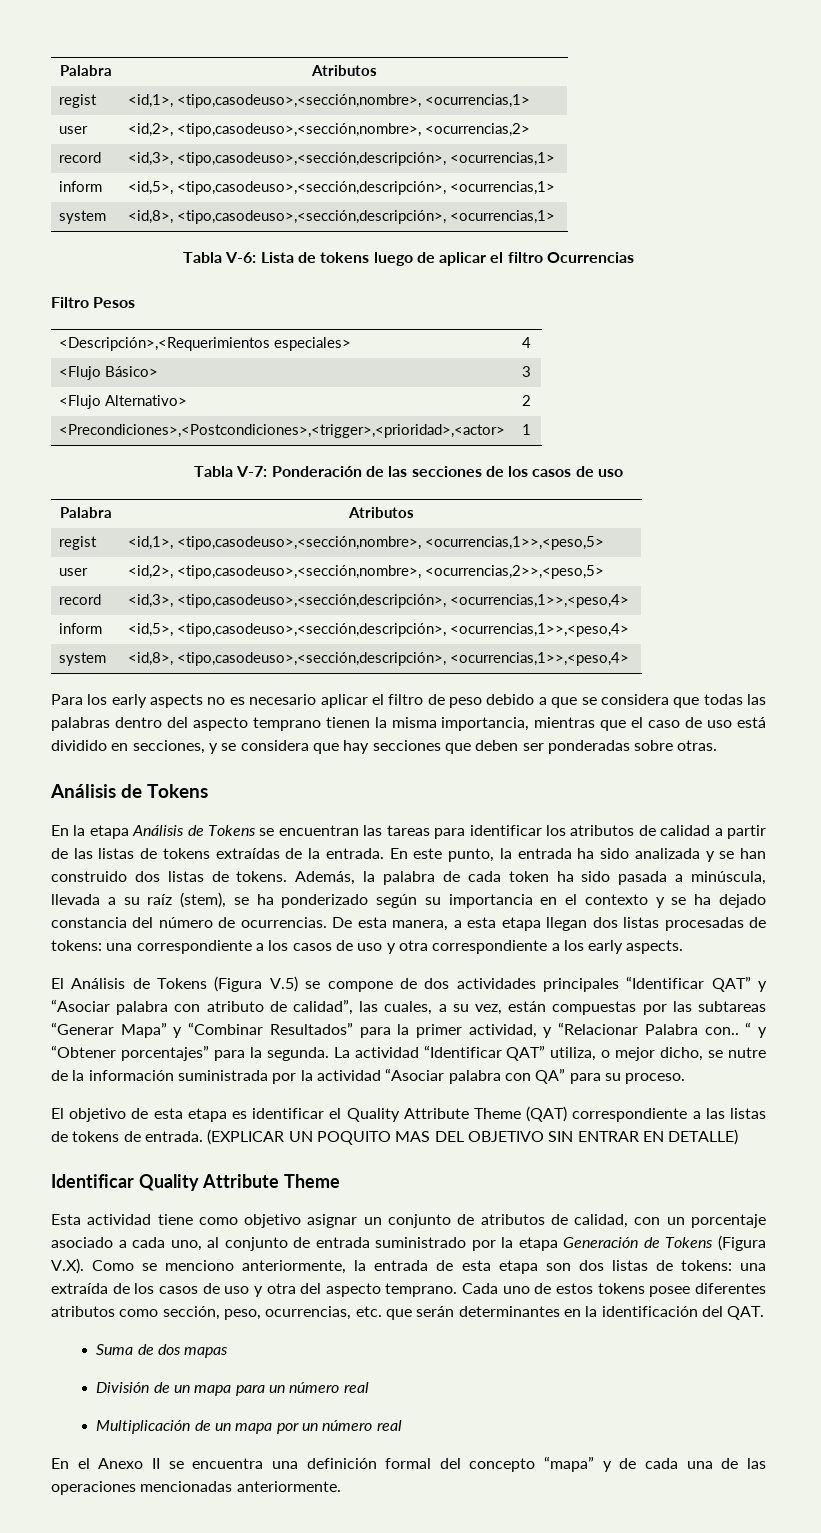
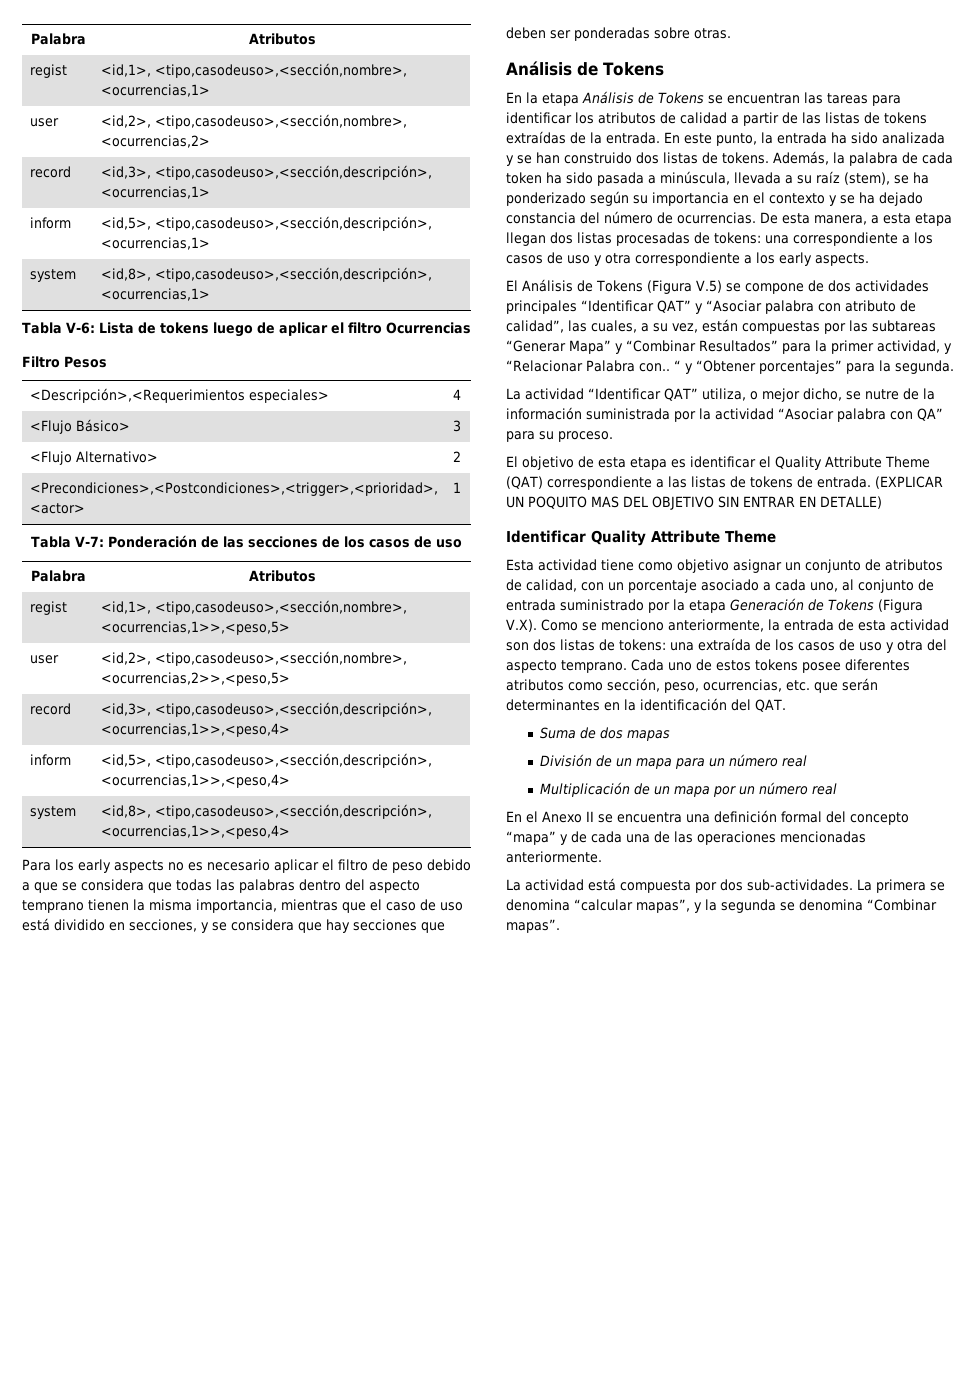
- “ y “Obtener porcentajes” para la segunda. La actividad “Identificar QAT” utiliza, o mejor dicho, se nutre de la información suministrada por la actividad “Asociar palabra con QA” para su proceso.
+ “ y “Obtener porcentajes” para la segunda.
+ La actividad “Identificar QAT” utiliza, o mejor dicho, se nutre de la información suministrada por la actividad “Asociar palabra con QA” para su proceso.
- Esta actividad tiene como objetivo asignar un conjunto de atributos de calidad, con un porcentaje asociado a cada uno, al conjunto de entrada suministrado por la etapa Generación de Tokens (Figura V.X). Como se menciono anteriormente, la entrada de esta etapa son dos listas de tokens: una extraída de los casos de uso y otra del aspecto temprano.
+ Esta actividad tiene como objetivo asignar un conjunto de atributos de calidad, con un porcentaje asociado a cada uno, al conjunto de entrada suministrado por la etapa Generación de Tokens (Figura V.X). Como se menciono anteriormente, la entrada de esta actividad son dos listas de tokens: una extraída de los casos de uso y otra del aspecto temprano.
+ La actividad está compuesta por dos sub-actividades. La primera se denomina “calcular mapas”, y la segunda se denomina “Combinar mapas”.

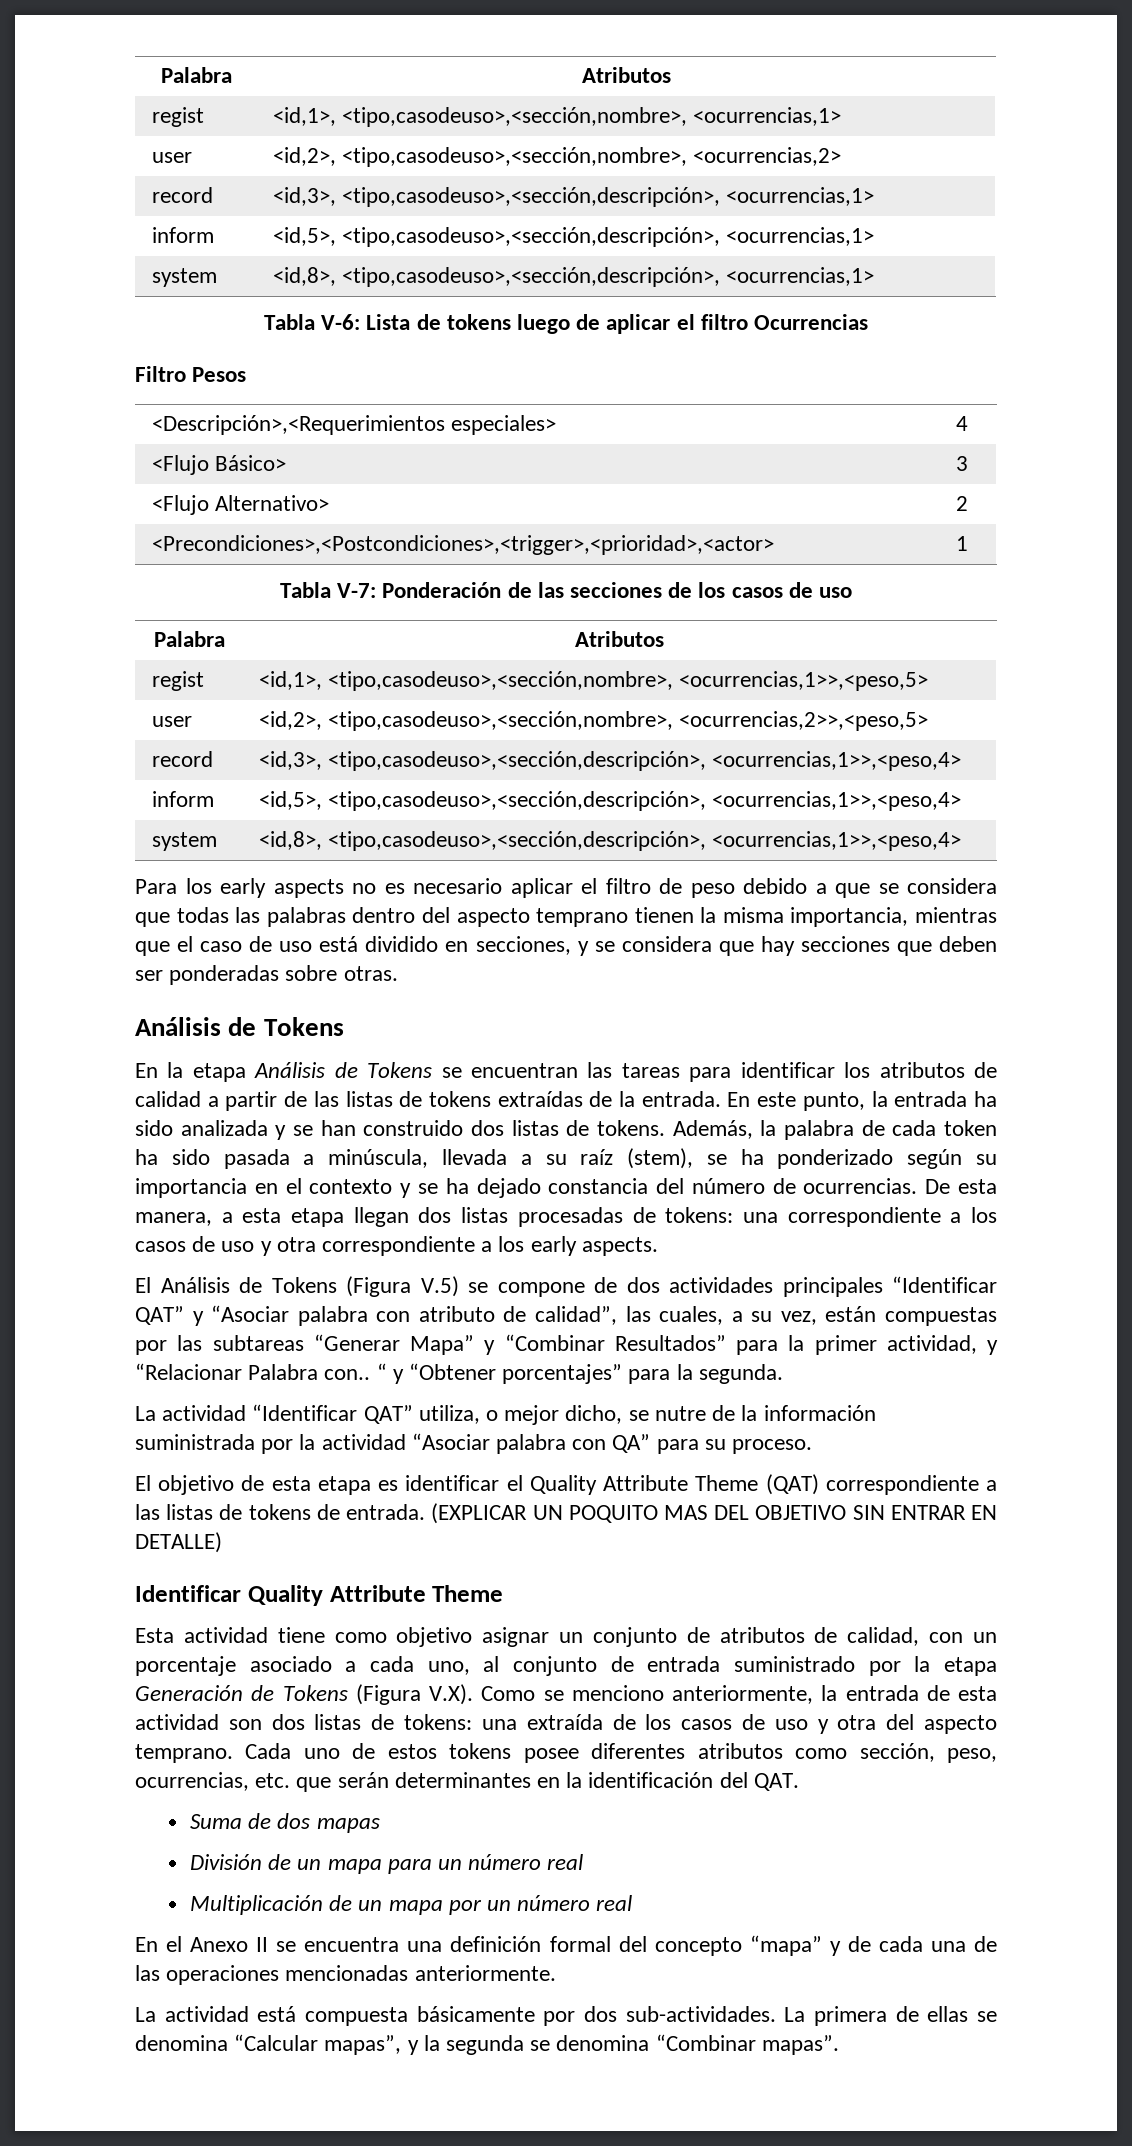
- La actividad está compuesta por dos sub-actividades.
+ La actividad está compuesta básicamente por dos sub-actividades.
- La primera se denomina “calcular mapas”, y la segunda se denomina “Combinar mapas”.
+ La primera de ellas se denomina “Calcular mapas”, y la segunda se denomina “Combinar mapas”.

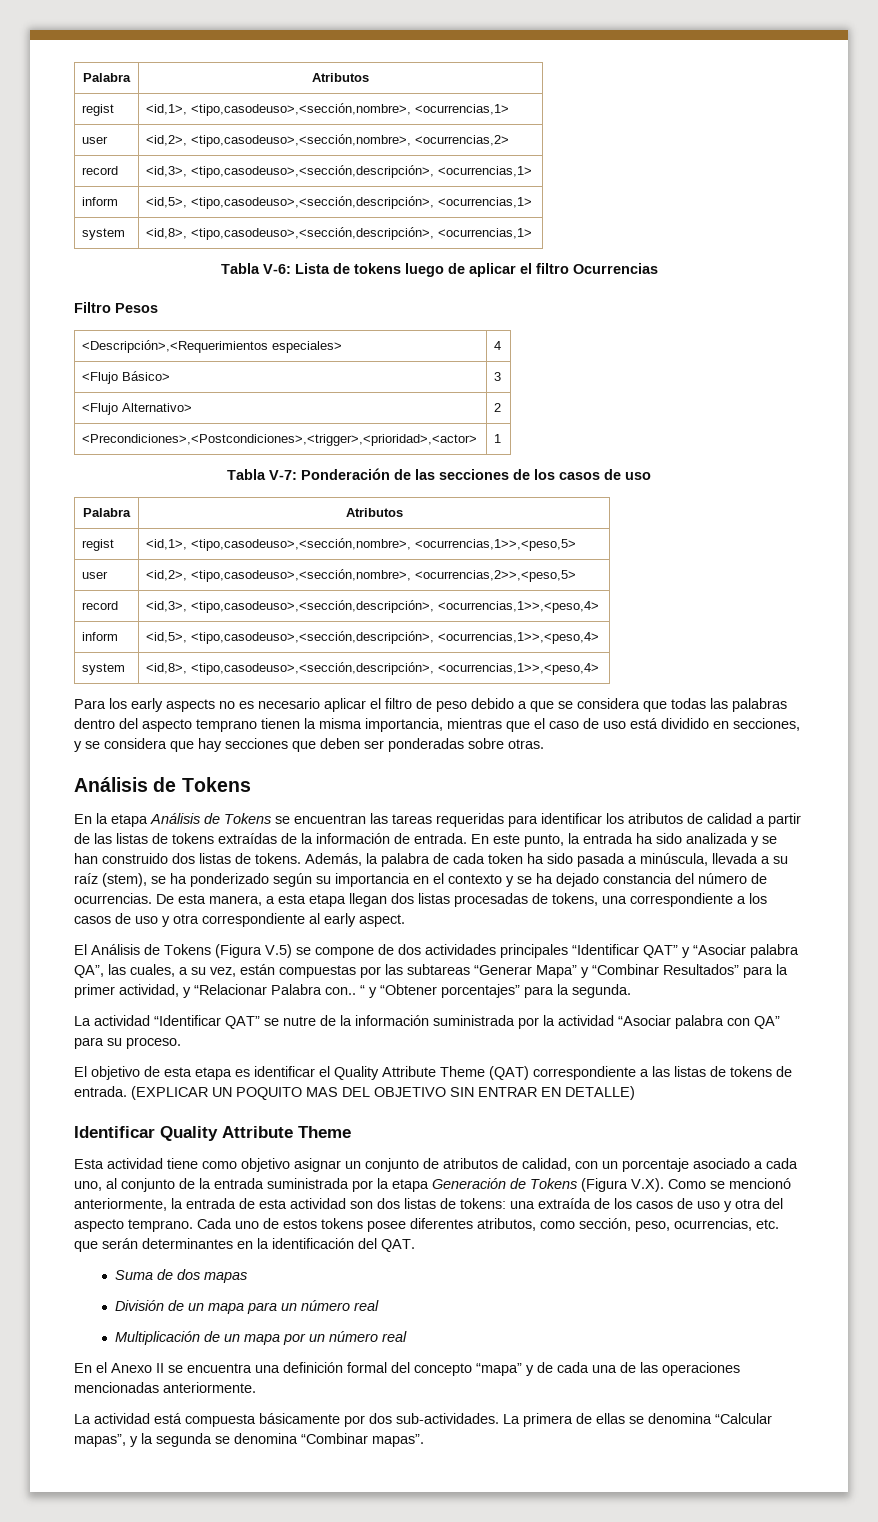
- En la etapa Análisis de Tokens se encuentran las tareas para identificar los atributos de calidad a partir de las listas de tokens extraídas de la entrada.
+ En la etapa Análisis de Tokens se encuentran las tareas requeridas para identificar los atributos de calidad a partir de las listas de tokens extraídas de la información de entrada.
- De esta manera, a esta etapa llegan dos listas procesadas de tokens: una correspondiente a los casos de uso y otra correspondiente a los early aspects.
+ De esta manera, a esta etapa llegan dos listas procesadas de tokens, una correspondiente a los casos de uso y otra correspondiente al early aspect.
- El Análisis de Tokens (Figura V.5) se compone de dos actividades principales “Identificar QAT” y “Asociar palabra con atributo de calidad”, las cuales, a su vez, están compuestas por las subtareas “Generar Mapa” y “Combinar Resultados” para la primer actividad, y “Relacionar Palabra con..
+ El Análisis de Tokens (Figura V.5) se compone de dos actividades principales “Identificar QAT” y “Asociar palabra QA”, las cuales, a su vez, están compuestas por las subtareas “Generar Mapa” y “Combinar Resultados” para la primer actividad, y “Relacionar Palabra con..
- La actividad “Identificar QAT” utiliza, o mejor dicho, se nutre de la información suministrada por la actividad “Asociar palabra con QA” para su proceso.
+ La actividad “Identificar QAT” se nutre de la información suministrada por la actividad “Asociar palabra con QA” para su proceso.
- Esta actividad tiene como objetivo asignar un conjunto de atributos de calidad, con un porcentaje asociado a cada uno, al conjunto de entrada suministrado por la etapa Generación de Tokens (Figura V.X). Como se menciono anteriormente, la entrada de esta actividad son dos listas de tokens: una extraída de los casos de uso y otra del aspecto temprano.
+ Esta actividad tiene como objetivo asignar un conjunto de atributos de calidad, con un porcentaje asociado a cada uno, al conjunto de la entrada suministrada por la etapa Generación de Tokens (Figura V.X). Como se mencionó anteriormente, la entrada de esta actividad son dos listas de tokens: una extraída de los casos de uso y otra del aspecto temprano.
- Cada uno de estos tokens posee diferentes atributos como sección, peso, ocurrencias, etc. que serán determinantes en la identificación del QAT.
+ Cada uno de estos tokens posee diferentes atributos, como sección, peso, ocurrencias, etc. que serán determinantes en la identificación del QAT.

